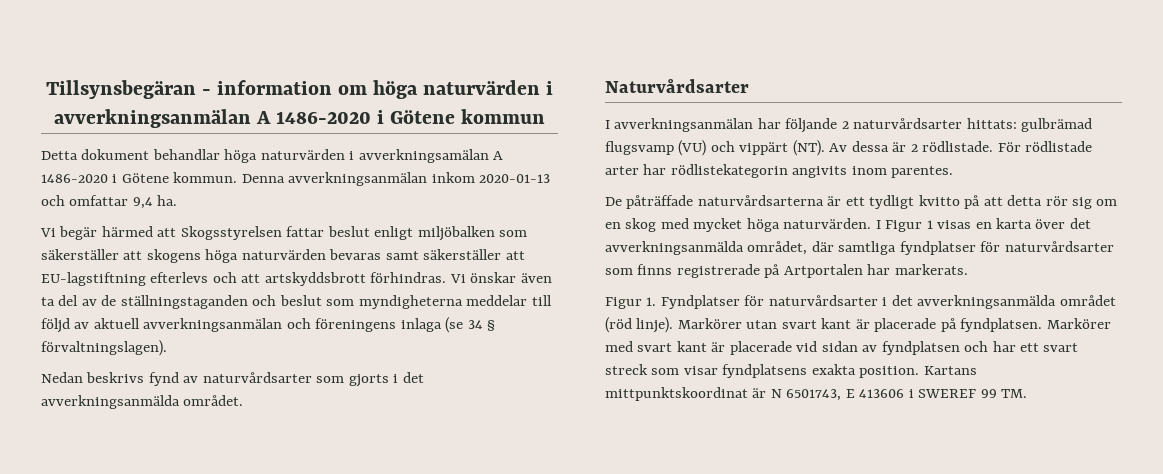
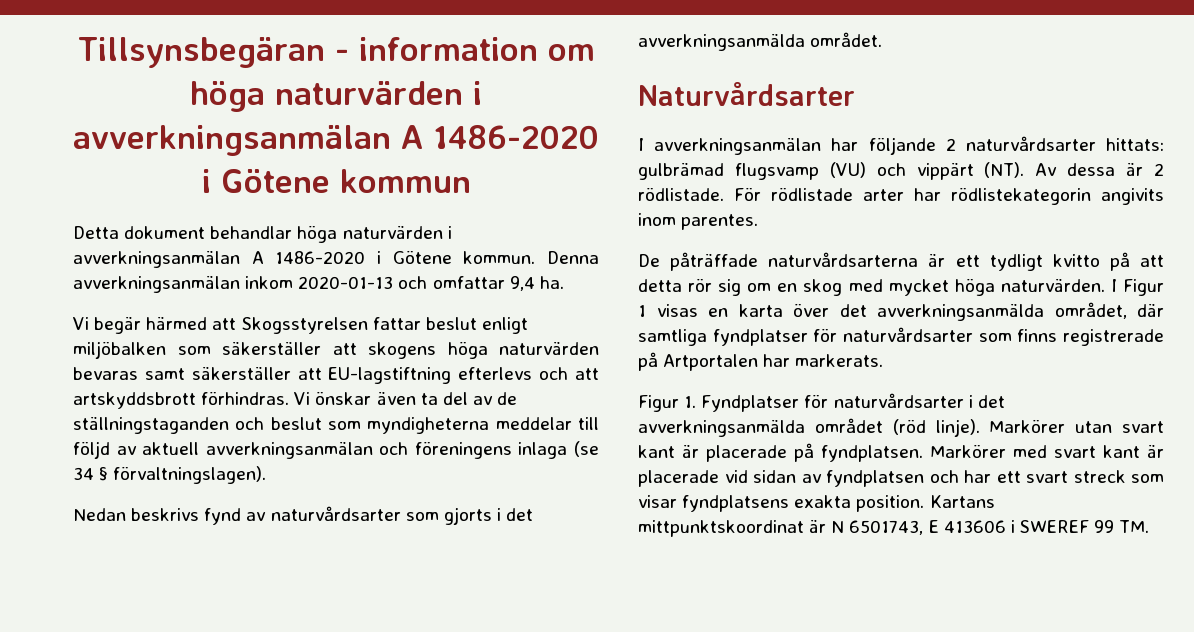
- Detta dokument behandlar höga naturvärden i avverkningsamälan A 1486-2020 i Götene kommun.
+ Detta dokument behandlar höga naturvärden i avverkningsanmälan A 1486-2020 i Götene kommun.

